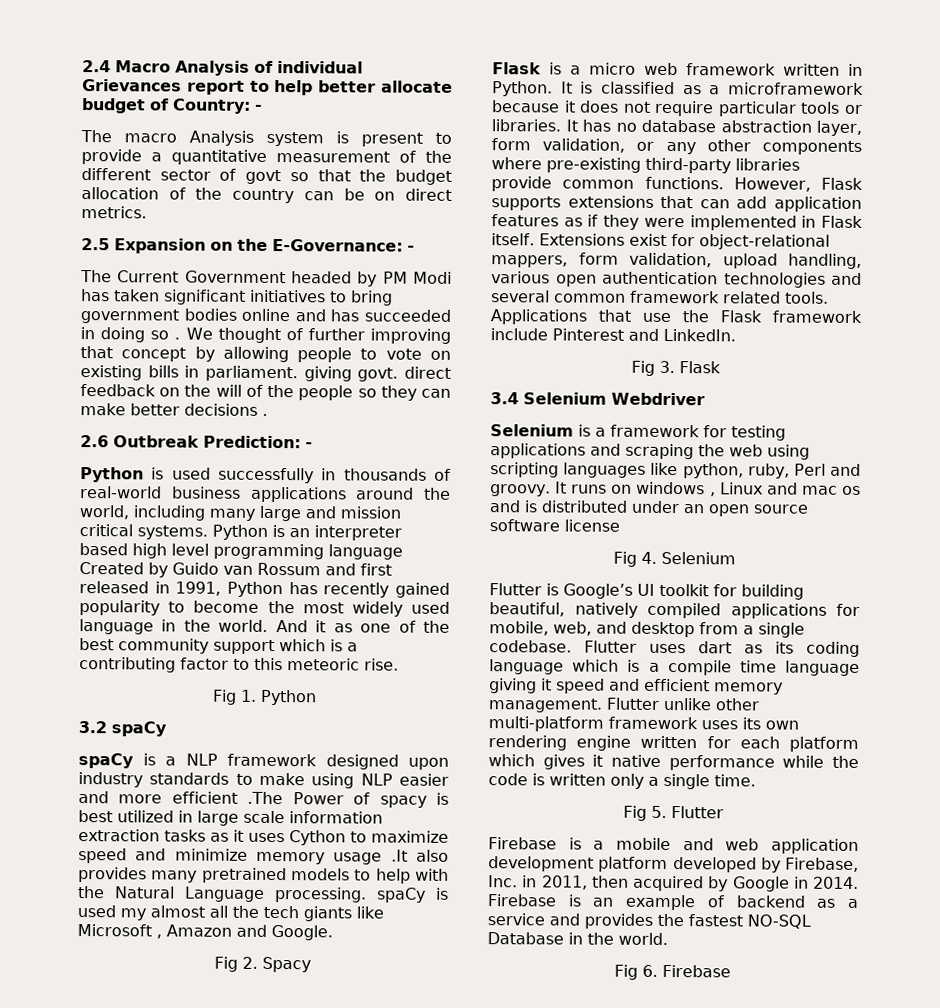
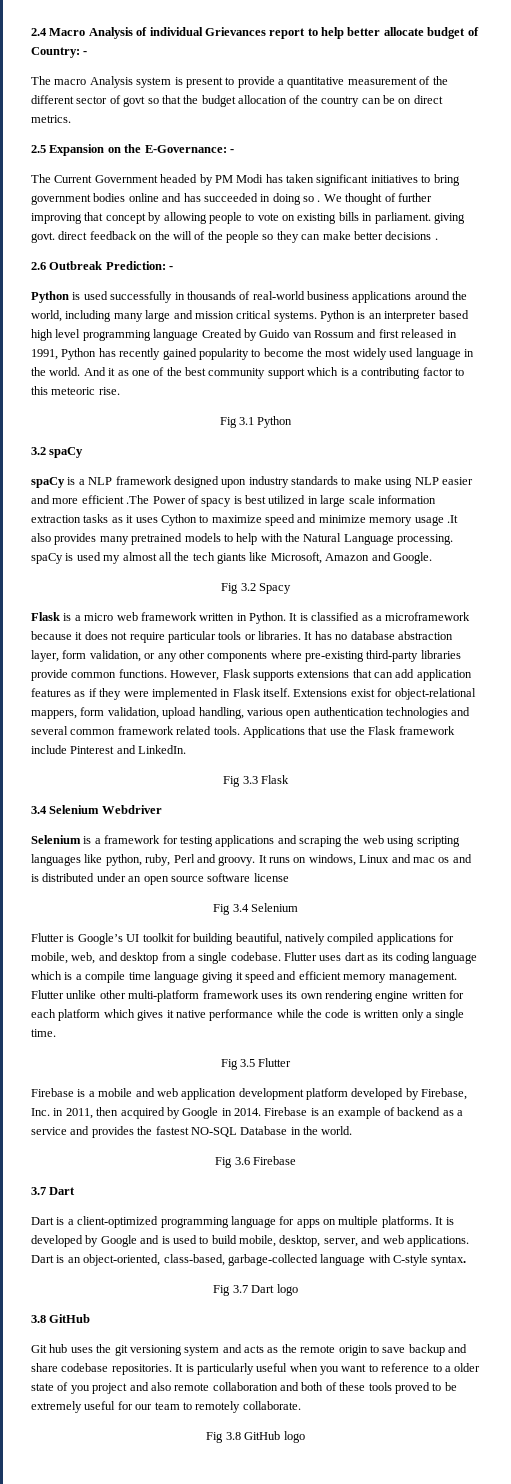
- Fig 1. Python
+ Fig 3.1 Python
- spaCy is a NLP framework designed upon industry standards to make using NLP easier and more efficient .The Power of spacy is best utilized in large scale information extraction tasks as it uses Cython to maximize speed and minimize memory usage .It also provides many pretrained models to help with the Natural Language processing. spaCy is used my almost all the tech giants like Microsoft , Amazon and Google.
+ spaCy is a NLP framework designed upon industry standards to make using NLP easier and more efficient .The Power of spacy is best utilized in large scale information extraction tasks as it uses Cython to maximize speed and minimize memory usage .It also provides many pretrained models to help with the Natural Language processing. spaCy is used my almost all the tech giants like Microsoft, Amazon and Google.
- Fig 2. Spacy
+ Fig 3.2 Spacy
- Fig 3. Flask
+ Fig 3.3 Flask
- It runs on windows , Linux and mac os and is distributed under an open source software license
+ It runs on windows, Linux and mac os and is distributed under an open source software license
- Fig 4. Selenium
+ Fig 3.4 Selenium
- Fig 5. Flutter
+ Fig 3.5 Flutter
- Fig 6. Firebase
+ Fig 3.6 Firebase
+ 3.7 Dart
+ Dart is a client-optimized programming language for apps on multiple platforms. It is developed by Google and is used to build mobile, desktop, server, and web applications. Dart is an object-oriented, class-based, garbage-collected language with C-style syntax.
+ Fig 3.7 Dart logo
+ 3.8 GitHub
+ Git hub uses the git versioning system and acts as the remote origin to save backup and share codebase repositories. It is particularly useful when you want to reference to a older state of you project and also remote collaboration and both of these tools proved to be extremely useful for our team to remotely collaborate.
+ Fig 3.8 GitHub logo

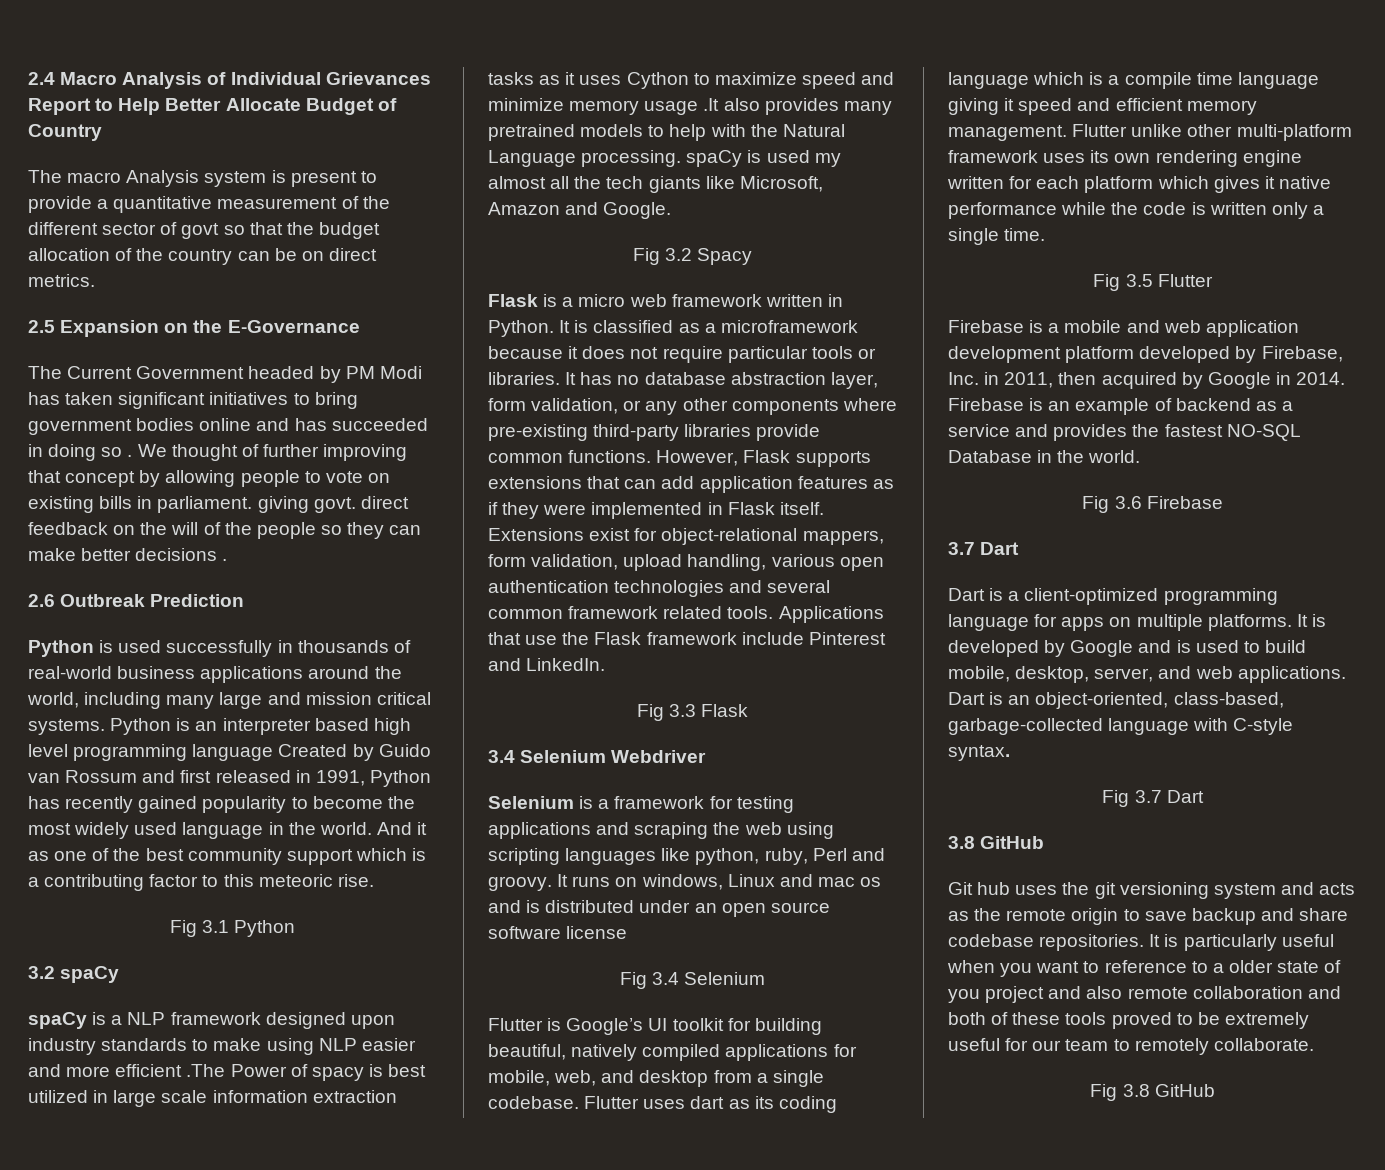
- 2.4 Macro Analysis of individual Grievances report to help better allocate budget of Country: -
+ 2.4 Macro Analysis of Individual Grievances Report to Help Better Allocate Budget of Country
- 2.5 Expansion on the E-Governance: -
+ 2.5 Expansion on the E-Governance
- 2.6 Outbreak Prediction: -
+ 2.6 Outbreak Prediction
- Fig 3.7 Dart logo
+ Fig 3.7 Dart
- Fig 3.8 GitHub logo
+ Fig 3.8 GitHub

